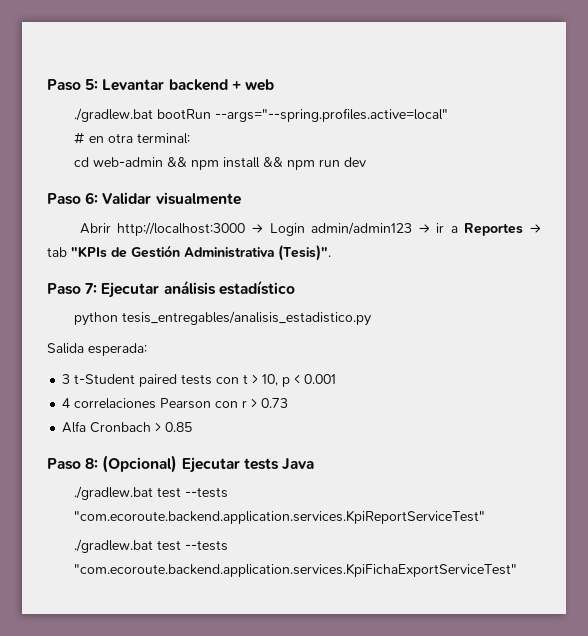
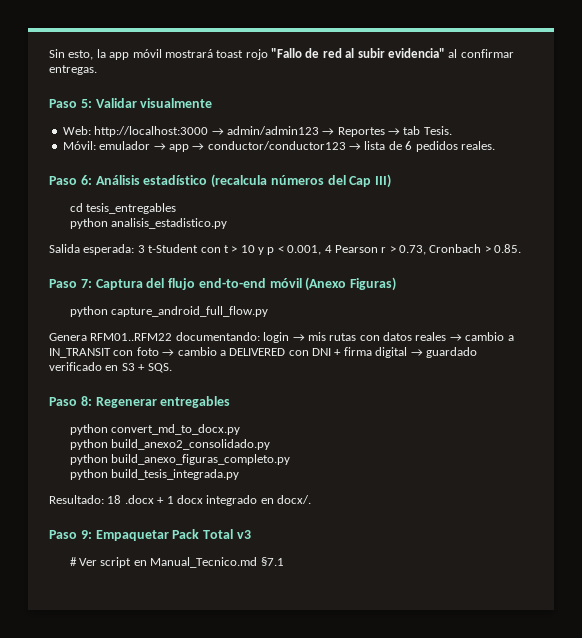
- Paso 5: Levantar backend + web
- ./gradlew.bat bootRun --args="--spring.profiles.active=local"
- # en otra terminal:
- cd web-admin && npm install && npm run dev
- Paso 6: Validar visualmente
- Abrir http://localhost:3000 → Login admin/admin123 → ir a Reportes → tab "KPIs de Gestión Administrativa (Tesis)".
- Paso 7: Ejecutar análisis estadístico
- python tesis_entregables/analisis_estadistico.py
- Salida esperada:
- 3 t-Student paired tests con t > 10, p < 0.001
- 4 correlaciones Pearson con r > 0.73
- Alfa Cronbach > 0.85
- Paso 8: (Opcional) Ejecutar tests Java
- ./gradlew.bat test --tests "com.ecoroute.backend.application.services.KpiReportServiceTest"
- ./gradlew.bat test --tests "com.ecoroute.backend.application.services.KpiFichaExportServiceTest"
+ Sin esto, la app móvil mostrará toast rojo "Fallo de red al subir evidencia" al confirmar entregas.
+ Paso 5: Validar visualmente
+ Web: http://localhost:3000 → admin/admin123 → Reportes → tab Tesis.
+ Móvil: emulador → app → conductor/conductor123 → lista de 6 pedidos reales.
+ Paso 6: Análisis estadístico (recalcula números del Cap III)
+ cd tesis_entregables
+ python analisis_estadistico.py
+ Salida esperada: 3 t-Student con t > 10 y p < 0.001, 4 Pearson r > 0.73, Cronbach > 0.85.
+ Paso 7: Captura del flujo end-to-end móvil (Anexo Figuras)
+ python capture_android_full_flow.py
+ Genera RFM01..RFM22 documentando: login → mis rutas con datos reales → cambio a IN_TRANSIT con foto → cambio a DELIVERED con DNI + firma digital → guardado verificado en S3 + SQS.
+ Paso 8: Regenerar entregables
+ python convert_md_to_docx.py
+ python build_anexo2_consolidado.py
+ python build_anexo_figuras_completo.py
+ python build_tesis_integrada.py
+ Resultado: 18 .docx + 1 docx integrado en docx/.
+ Paso 9: Empaquetar Pack Total v3
+ # Ver script en Manual_Tecnico.md §7.1

